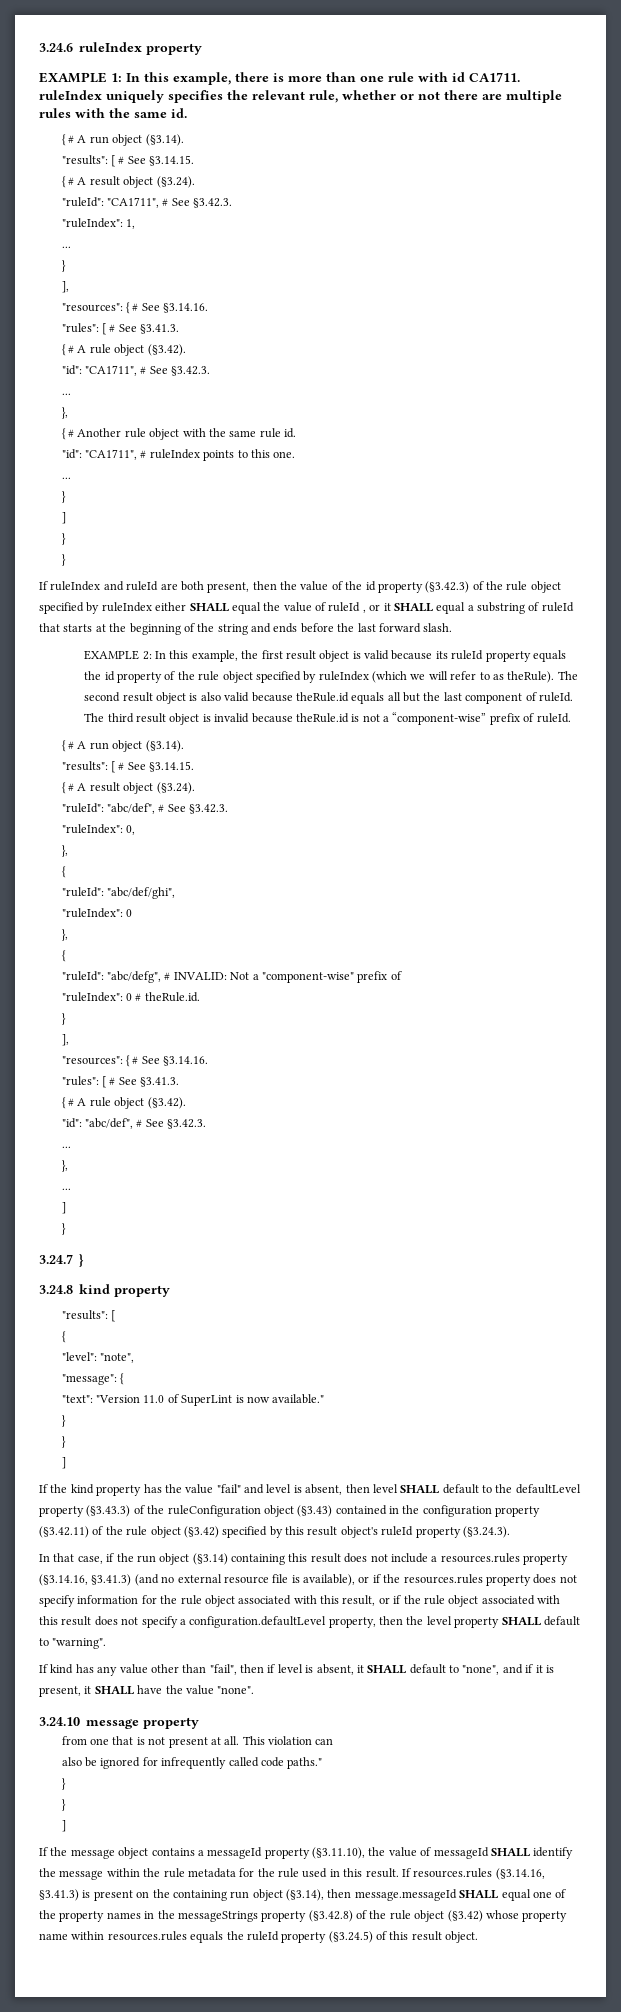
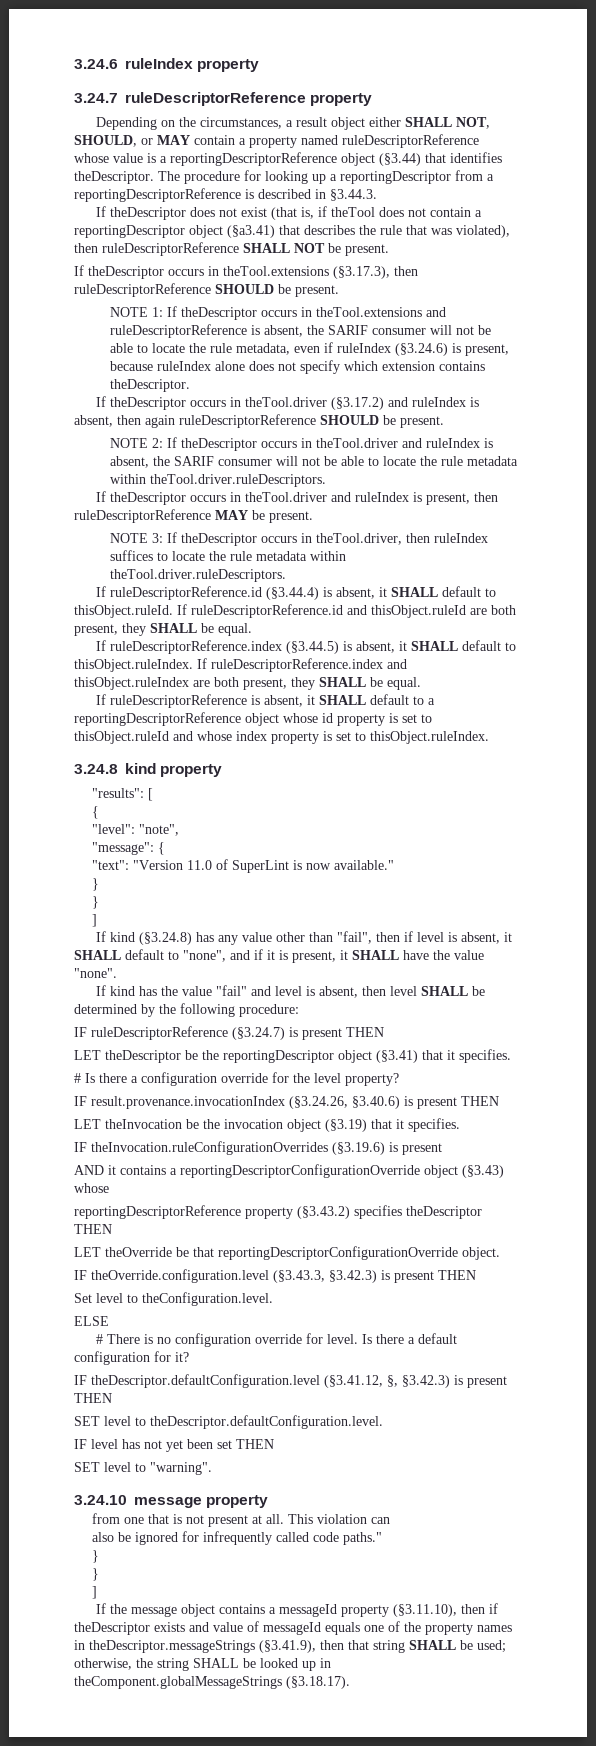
- EXAMPLE 1: In this example, there is more than one rule with id CA1711. ruleIndex uniquely specifies the relevant rule, whether or not there are multiple rules with the same id.
- { # A run object (§3.14).
- "results": [ # See §3.14.15.
- { # A result object (§3.24).
- "ruleId": "CA1711", # See §3.42.3.
- "ruleIndex": 1,
- ...
- }
- ],
- "resources": { # See §3.14.16.
- "rules": [ # See §3.41.3.
- { # A rule object (§3.42).
- "id": "CA1711", # See §3.42.3.
- ...
- },
- { # Another rule object with the same rule id.
- "id": "CA1711", # ruleIndex points to this one.
- ...
- }
- ]
- }
- }
- If ruleIndex and ruleId are both present, then the value of the id property (§3.42.3) of the rule object specified by ruleIndex either SHALL equal the value of ruleId , or it SHALL equal a substring of ruleId that starts at the beginning of the string and ends before the last forward slash.
- EXAMPLE 2: In this example, the first result object is valid because its ruleId property equals the id property of the rule object specified by ruleIndex (which we will refer to as theRule). The second result object is also valid because theRule.id equals all but the last component of ruleId. The third result object is invalid because theRule.id is not a “component-wise” prefix of ruleId.
- { # A run object (§3.14).
- "results": [ # See §3.14.15.
- { # A result object (§3.24).
- "ruleId": "abc/def", # See §3.42.3.
- "ruleIndex": 0,
- },
- {
- "ruleId": "abc/def/ghi",
- "ruleIndex": 0
- },
- {
- "ruleId": "abc/defg", # INVALID: Not a "component-wise" prefix of
- "ruleIndex": 0 # theRule.id.
- }
- ],
- "resources": { # See §3.14.16.
- "rules": [ # See §3.41.3.
- { # A rule object (§3.42).
- "id": "abc/def", # See §3.42.3.
- ...
- },
- ...
- ]
- }
- 3.24.7 }
+ 3.24.7 ruleDescriptorReference property
+ Depending on the circumstances, a result object either SHALL NOT, SHOULD, or MAY contain a property named ruleDescriptorReference whose value is a reportingDescriptorReference object (§3.44) that identifies theDescriptor. The procedure for looking up a reportingDescriptor from a reportingDescriptorReference is described in §3.44.3.
+ If theDescriptor does not exist (that is, if theTool does not contain a reportingDescriptor object (§a3.41) that describes the rule that was violated), then ruleDescriptorReference SHALL NOT be present.
+ If theDescriptor occurs in theTool.extensions (§3.17.3), then ruleDescriptorReference SHOULD be present.
+ NOTE 1: If theDescriptor occurs in theTool.extensions and ruleDescriptorReference is absent, the SARIF consumer will not be able to locate the rule metadata, even if ruleIndex (§3.24.6) is present, because ruleIndex alone does not specify which extension contains theDescriptor.
+ If theDescriptor occurs in theTool.driver (§3.17.2) and ruleIndex is absent, then again ruleDescriptorReference SHOULD be present.
+ NOTE 2: If theDescriptor occurs in theTool.driver and ruleIndex is absent, the SARIF consumer will not be able to locate the rule metadata within theTool.driver.ruleDescriptors.
+ If theDescriptor occurs in theTool.driver and ruleIndex is present, then ruleDescriptorReference MAY be present.
+ NOTE 3: If theDescriptor occurs in theTool.driver, then ruleIndex suffices to locate the rule metadata within theTool.driver.ruleDescriptors.
+ If ruleDescriptorReference.id (§3.44.4) is absent, it SHALL default to thisObject.ruleId. If ruleDescriptorReference.id and thisObject.ruleId are both present, they SHALL be equal.
+ If ruleDescriptorReference.index (§3.44.5) is absent, it SHALL default to thisObject.ruleIndex. If ruleDescriptorReference.index and thisObject.ruleIndex are both present, they SHALL be equal.
+ If ruleDescriptorReference is absent, it SHALL default to a reportingDescriptorReference object whose id property is set to thisObject.ruleId and whose index property is set to thisObject.ruleIndex.
- If the kind property has the value "fail" and level is absent, then level SHALL default to the defaultLevel property (§3.43.3) of the ruleConfiguration object (§3.43) contained in the configuration property (§3.42.11) of the rule object (§3.42) specified by this result object's ruleId property (§3.24.3).
- In that case, if the run object (§3.14) containing this result does not include a resources.rules property (§3.14.16, §3.41.3) (and no external resource file is available), or if the resources.rules property does not specify information for the rule object associated with this result, or if the rule object associated with this result does not specify a configuration.defaultLevel property, then the level property SHALL default to "warning".
- If kind has any value other than "fail", then if level is absent, it SHALL default to "none", and if it is present, it SHALL have the value "none".
+ If kind (§3.24.8) has any value other than "fail", then if level is absent, it SHALL default to "none", and if it is present, it SHALL have the value "none".
+ If kind has the value "fail" and level is absent, then level SHALL be determined by the following procedure:
+ IF ruleDescriptorReference (§3.24.7) is present THEN
+ LET theDescriptor be the reportingDescriptor object (§3.41) that it specifies.
+ # Is there a configuration override for the level property?
+ IF result.provenance.invocationIndex (§3.24.26, §3.40.6) is present THEN
+ LET theInvocation be the invocation object (§3.19) that it specifies.
+ IF theInvocation.ruleConfigurationOverrides (§3.19.6) is present
+ AND it contains a reportingDescriptorConfigurationOverride object (§3.43) whose
+ reportingDescriptorReference property (§3.43.2) specifies theDescriptor THEN
+ LET theOverride be that reportingDescriptorConfigurationOverride object.
+ IF theOverride.configuration.level (§3.43.3, §3.42.3) is present THEN
+ Set level to theConfiguration.level.
+ ELSE
+ # There is no configuration override for level. Is there a default configuration for it?
+ IF theDescriptor.defaultConfiguration.level (§3.41.12, §, §3.42.3) is present THEN
+ SET level to theDescriptor.defaultConfiguration.level.
+ IF level has not yet been set THEN
+ SET level to "warning".
- If the message object contains a messageId property (§3.11.10), the value of messageId SHALL identify the message within the rule metadata for the rule used in this result. If resources.rules (§3.14.16, §3.41.3) is present on the containing run object (§3.14), then message.messageId SHALL equal one of the property names in the messageStrings property (§3.42.8) of the rule object (§3.42) whose property name within resources.rules equals the ruleId property (§3.24.5) of this result object.
+ If the message object contains a messageId property (§3.11.10), then if theDescriptor exists and value of messageId equals one of the property names in theDescriptor.messageStrings (§3.41.9), then that string SHALL be used; otherwise, the string SHALL be looked up in theComponent.globalMessageStrings (§3.18.17).

